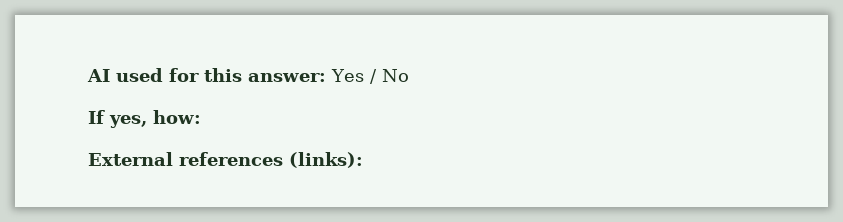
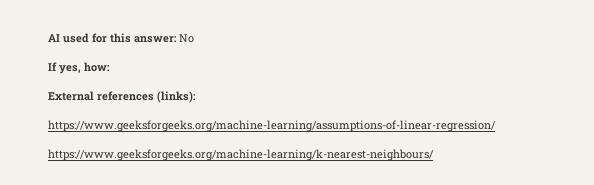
- AI used for this answer: Yes / No
+ AI used for this answer: No
+ https://www.geeksforgeeks.org/machine-learning/assumptions-of-linear-regression/
+ https://www.geeksforgeeks.org/machine-learning/k-nearest-neighbours/

